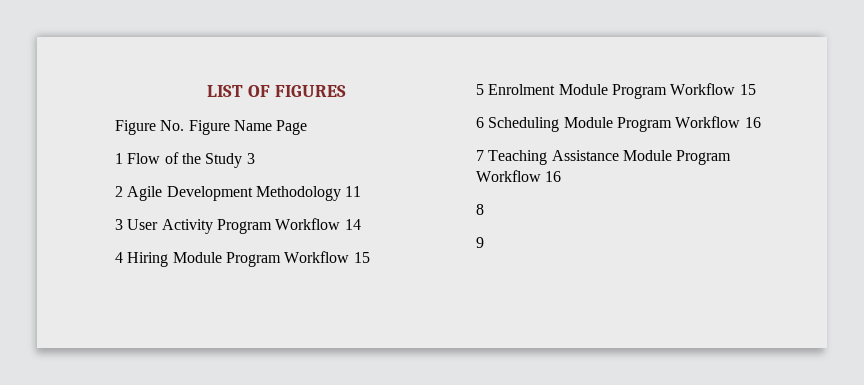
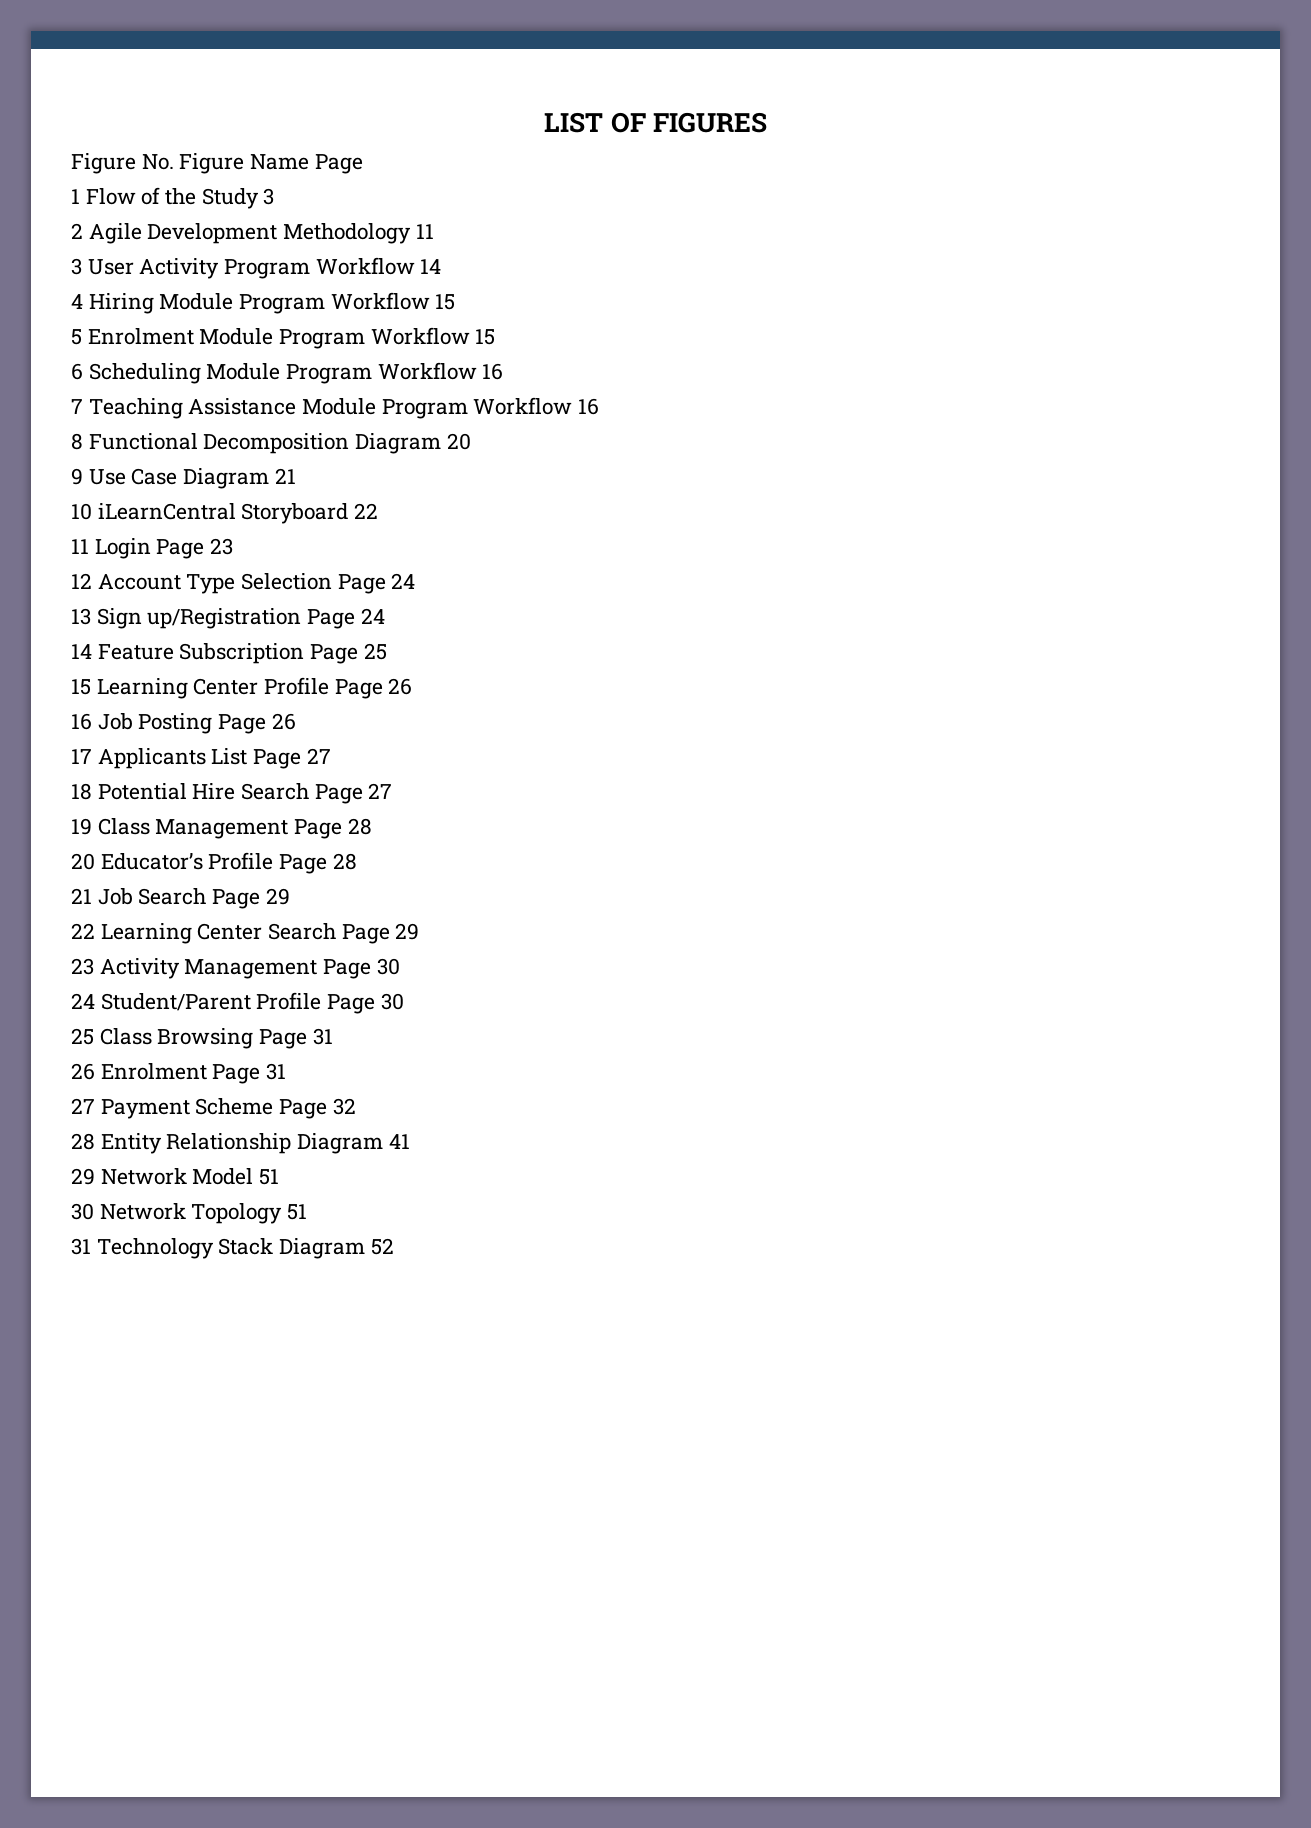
- 8
- 9
+ 8 Functional Decomposition Diagram 20
+ 9 Use Case Diagram 21
+ 10 iLearnCentral Storyboard 22
+ 11 Login Page 23
+ 12 Account Type Selection Page 24
+ 13 Sign up/Registration Page 24
+ 14 Feature Subscription Page 25
+ 15 Learning Center Profile Page 26
+ 16 Job Posting Page 26
+ 17 Applicants List Page 27
+ 18 Potential Hire Search Page 27
+ 19 Class Management Page 28
+ 20 Educator’s Profile Page 28
+ 21 Job Search Page 29
+ 22 Learning Center Search Page 29
+ 23 Activity Management Page 30
+ 24 Student/Parent Profile Page 30
+ 25 Class Browsing Page 31
+ 26 Enrolment Page 31
+ 27 Payment Scheme Page 32
+ 28 Entity Relationship Diagram 41
+ 29 Network Model 51
+ 30 Network Topology 51
+ 31 Technology Stack Diagram 52

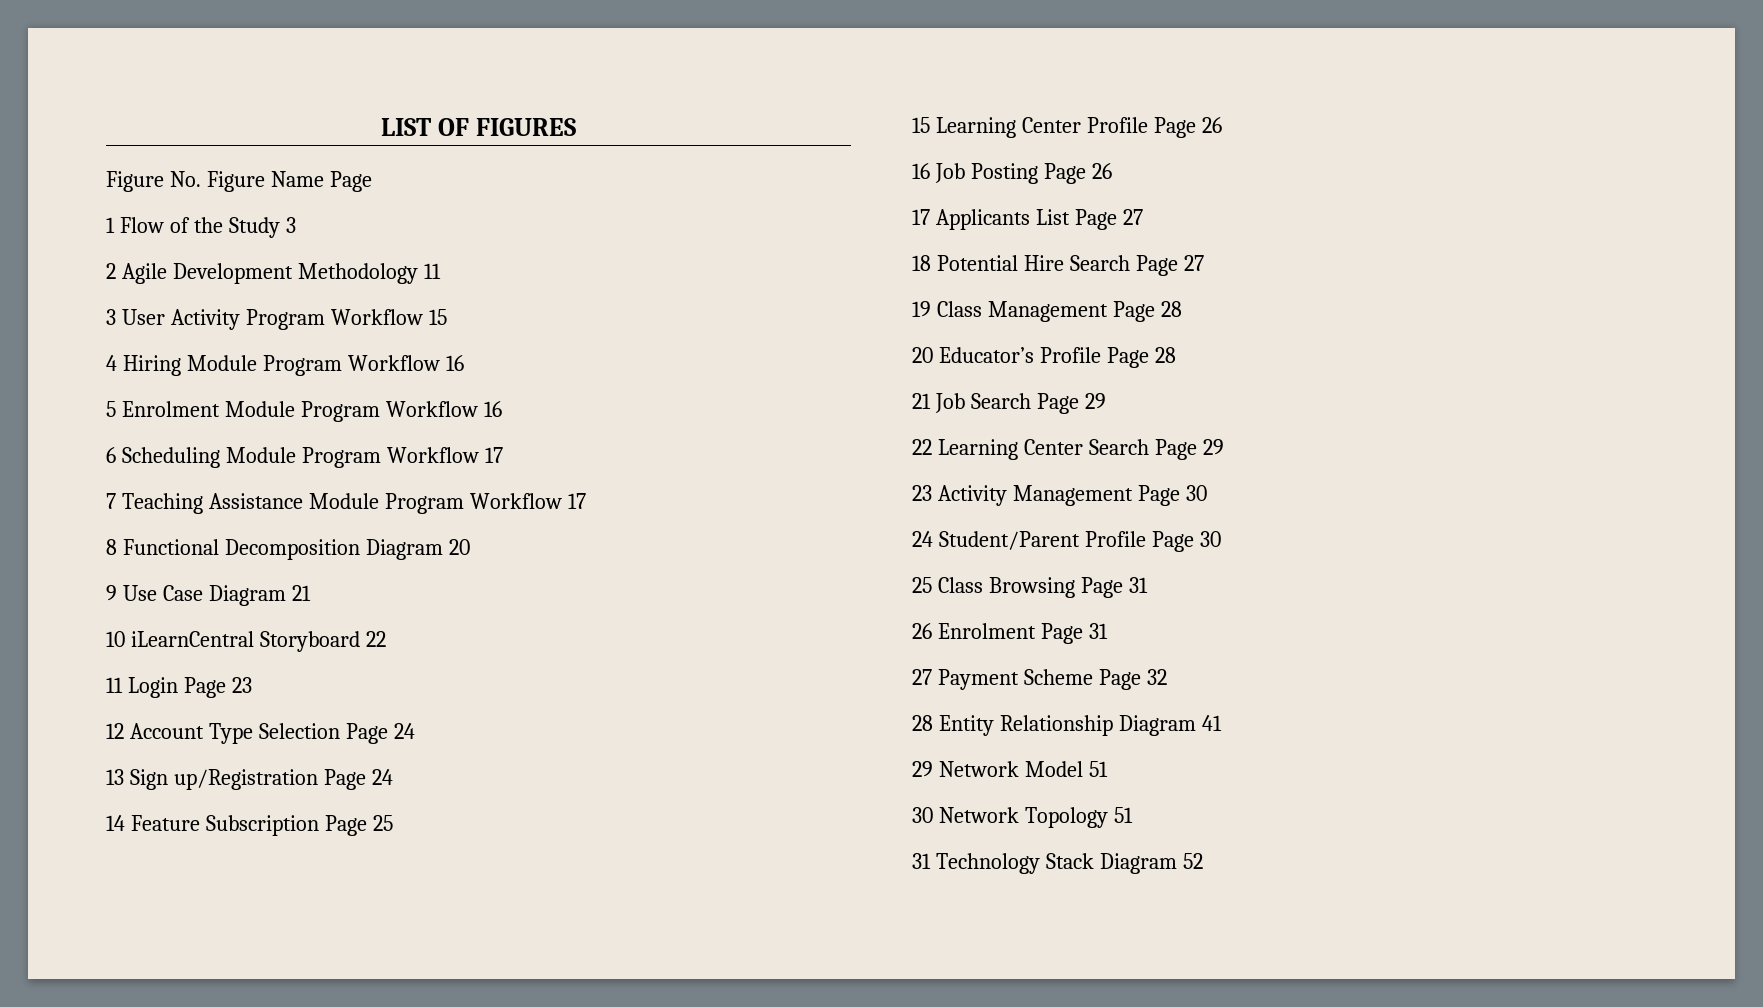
- 3 User Activity Program Workflow 14
+ 3 User Activity Program Workflow 15
- 4 Hiring Module Program Workflow 15
+ 4 Hiring Module Program Workflow 16
- 5 Enrolment Module Program Workflow 15
+ 5 Enrolment Module Program Workflow 16
- 6 Scheduling Module Program Workflow 16
+ 6 Scheduling Module Program Workflow 17
- 7 Teaching Assistance Module Program Workflow 16
+ 7 Teaching Assistance Module Program Workflow 17

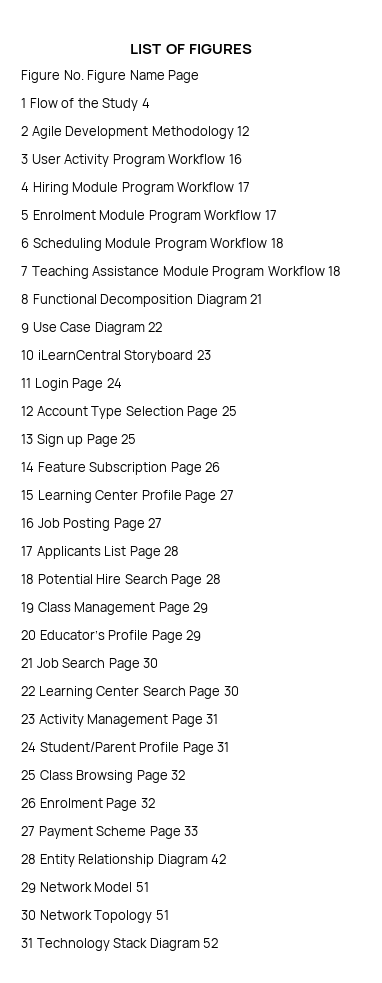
- 1 Flow of the Study 3
+ 1 Flow of the Study 4
- 2 Agile Development Methodology 11
+ 2 Agile Development Methodology 12
- 3 User Activity Program Workflow 15
+ 3 User Activity Program Workflow 16
- 4 Hiring Module Program Workflow 16
+ 4 Hiring Module Program Workflow 17
- 5 Enrolment Module Program Workflow 16
+ 5 Enrolment Module Program Workflow 17
- 6 Scheduling Module Program Workflow 17
+ 6 Scheduling Module Program Workflow 18
- 7 Teaching Assistance Module Program Workflow 17
+ 7 Teaching Assistance Module Program Workflow 18
- 8 Functional Decomposition Diagram 20
+ 8 Functional Decomposition Diagram 21
- 9 Use Case Diagram 21
+ 9 Use Case Diagram 22
- 10 iLearnCentral Storyboard 22
+ 10 iLearnCentral Storyboard 23
- 11 Login Page 23
+ 11 Login Page 24
- 12 Account Type Selection Page 24
+ 12 Account Type Selection Page 25
- 13 Sign up/Registration Page 24
+ 13 Sign up Page 25
- 14 Feature Subscription Page 25
+ 14 Feature Subscription Page 26
- 15 Learning Center Profile Page 26
+ 15 Learning Center Profile Page 27
- 16 Job Posting Page 26
+ 16 Job Posting Page 27
- 17 Applicants List Page 27
+ 17 Applicants List Page 28
- 18 Potential Hire Search Page 27
+ 18 Potential Hire Search Page 28
- 19 Class Management Page 28
+ 19 Class Management Page 29
- 20 Educator’s Profile Page 28
+ 20 Educator’s Profile Page 29
- 21 Job Search Page 29
+ 21 Job Search Page 30
- 22 Learning Center Search Page 29
+ 22 Learning Center Search Page 30
- 23 Activity Management Page 30
+ 23 Activity Management Page 31
- 24 Student/Parent Profile Page 30
+ 24 Student/Parent Profile Page 31
- 25 Class Browsing Page 31
+ 25 Class Browsing Page 32
- 26 Enrolment Page 31
+ 26 Enrolment Page 32
- 27 Payment Scheme Page 32
+ 27 Payment Scheme Page 33
- 28 Entity Relationship Diagram 41
+ 28 Entity Relationship Diagram 42

